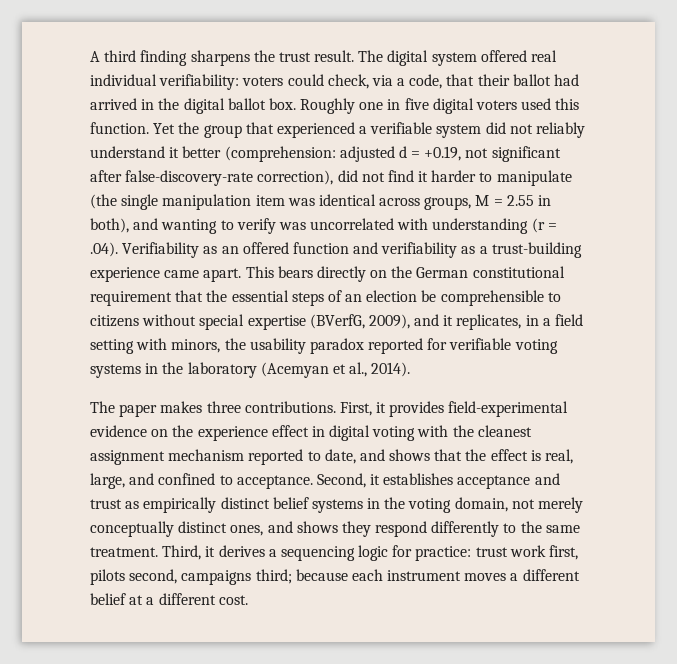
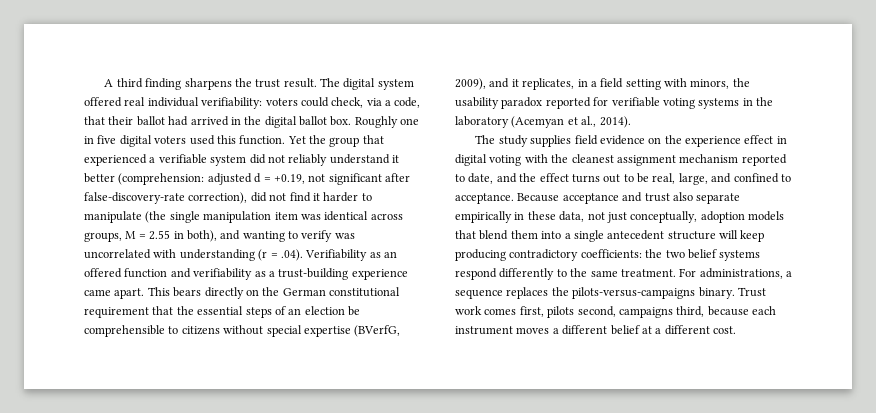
- The paper makes three contributions. First, it provides field-experimental evidence on the experience effect in digital voting with the cleanest assignment mechanism reported to date, and shows that the effect is real, large, and confined to acceptance.
+ The study supplies field evidence on the experience effect in digital voting with the cleanest assignment mechanism reported to date, and the effect turns out to be real, large, and confined to acceptance.
- Second, it establishes acceptance and trust as empirically distinct belief systems in the voting domain, not merely conceptually distinct ones, and shows they respond differently to the same treatment.
+ Because acceptance and trust also separate empirically in these data, not just conceptually, adoption models that blend them into a single antecedent structure will keep producing contradictory coefficients: the two belief systems respond differently to the same treatment.
- Third, it derives a sequencing logic for practice: trust work first, pilots second, campaigns third; because each instrument moves a different belief at a different cost.
+ For administrations, a sequence replaces the pilots-versus-campaigns binary. Trust work comes first, pilots second, campaigns third, because each instrument moves a different belief at a different cost.

